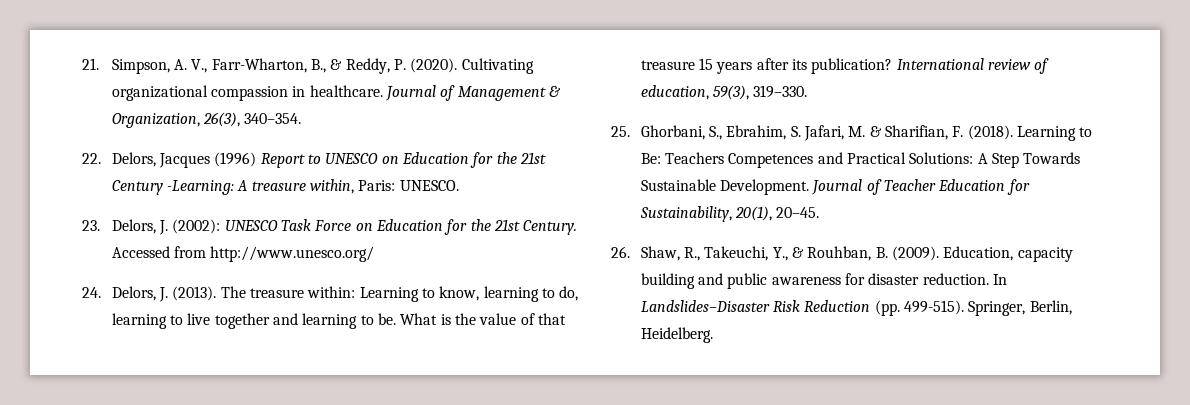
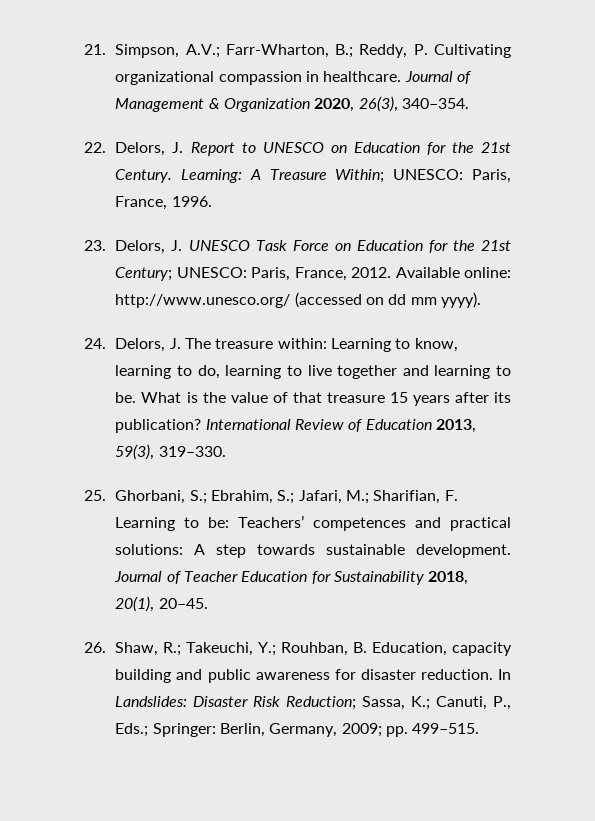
- 21. Simpson, A. V., Farr-Wharton, B., & Reddy, P. (2020). Cultivating organizational compassion in healthcare.
+ 21. Simpson, A.V.; Farr-Wharton, B.; Reddy, P. Cultivating organizational compassion in healthcare.
- Journal of Management & Organization, 26(3), 340–354.
+ Journal of Management & Organization 2020, 26(3), 340–354.
- 22. Delors, Jacques (1996) Report to UNESCO on Education for the 21st Century -Learning: A treasure within, Paris: UNESCO.
+ 22. Delors, J. Report to UNESCO on Education for the 21st Century. Learning: A Treasure Within; UNESCO: Paris, France, 1996.
- 23. Delors, J. (2002): UNESCO Task Force on Education for the 21st Century. Accessed from http://www.unesco.org/
+ 23. Delors, J. UNESCO Task Force on Education for the 21st Century; UNESCO: Paris, France, 2012. Available online: http://www.unesco.org/ (accessed on dd mm yyyy).
- 24. Delors, J. (2013). The treasure within: Learning to know, learning to do, learning to live together and learning to be.
+ 24. Delors, J. The treasure within: Learning to know, learning to do, learning to live together and learning to be.
- International review of education, 59(3), 319–330.
+ International Review of Education 2013, 59(3), 319–330.
- 25. Ghorbani, S., Ebrahim, S. Jafari, M. & Sharifian, F. (2018). Learning to Be: Teachers Competences and Practical Solutions: A Step Towards Sustainable Development.
+ 25. Ghorbani, S.; Ebrahim, S.; Jafari, M.; Sharifian, F. Learning to be: Teachers’ competences and practical solutions: A step towards sustainable development.
- Journal of Teacher Education for Sustainability, 20(1), 20–45.
+ Journal of Teacher Education for Sustainability 2018, 20(1), 20–45.
- 26. Shaw, R., Takeuchi, Y., & Rouhban, B. (2009). Education, capacity building and public awareness for disaster reduction.
+ 26. Shaw, R.; Takeuchi, Y.; Rouhban, B. Education, capacity building and public awareness for disaster reduction.
- In Landslides–Disaster Risk Reduction (pp. 499-515). Springer, Berlin, Heidelberg.
+ In Landslides: Disaster Risk Reduction; Sassa, K.; Canuti, P., Eds.; Springer: Berlin, Germany, 2009; pp. 499–515.

